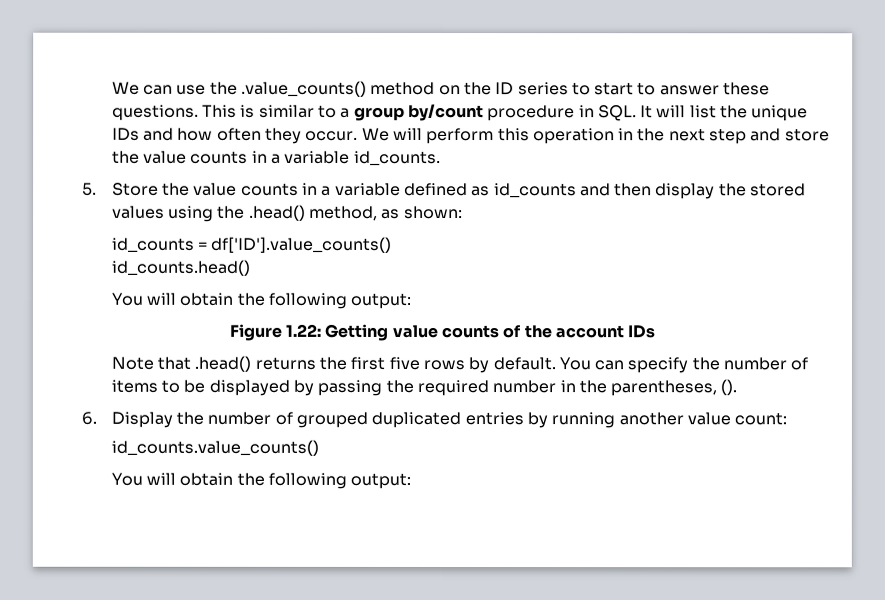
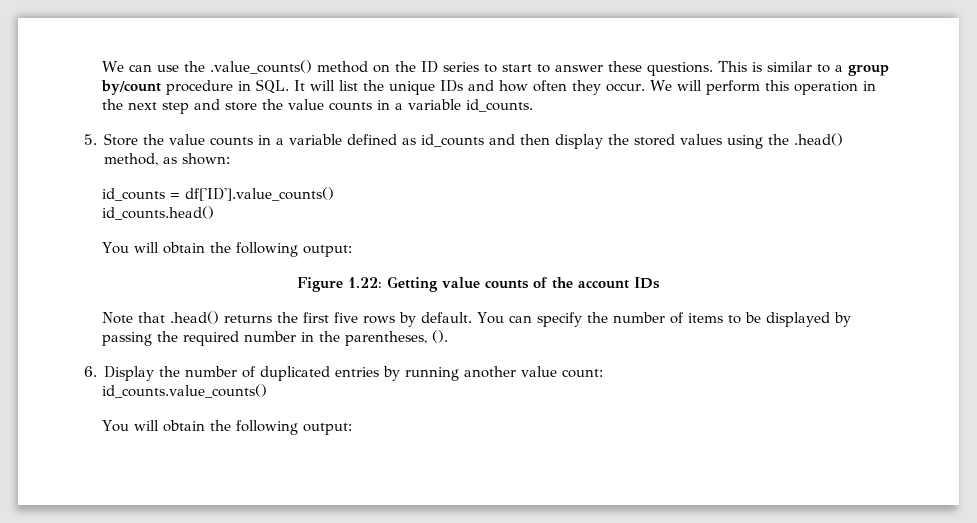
- 6. Display the number of grouped duplicated entries by running another value count:
+ 6. Display the number of duplicated entries by running another value count:

